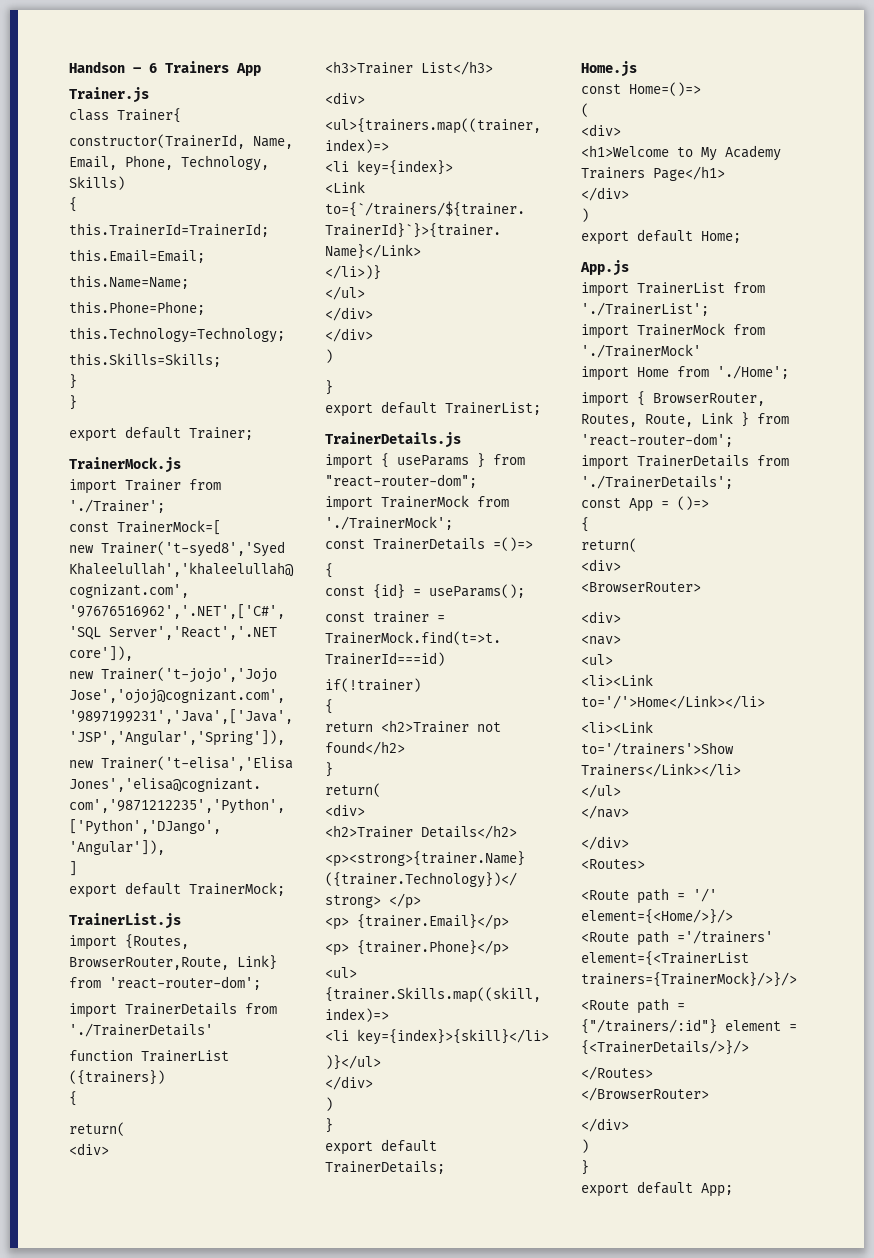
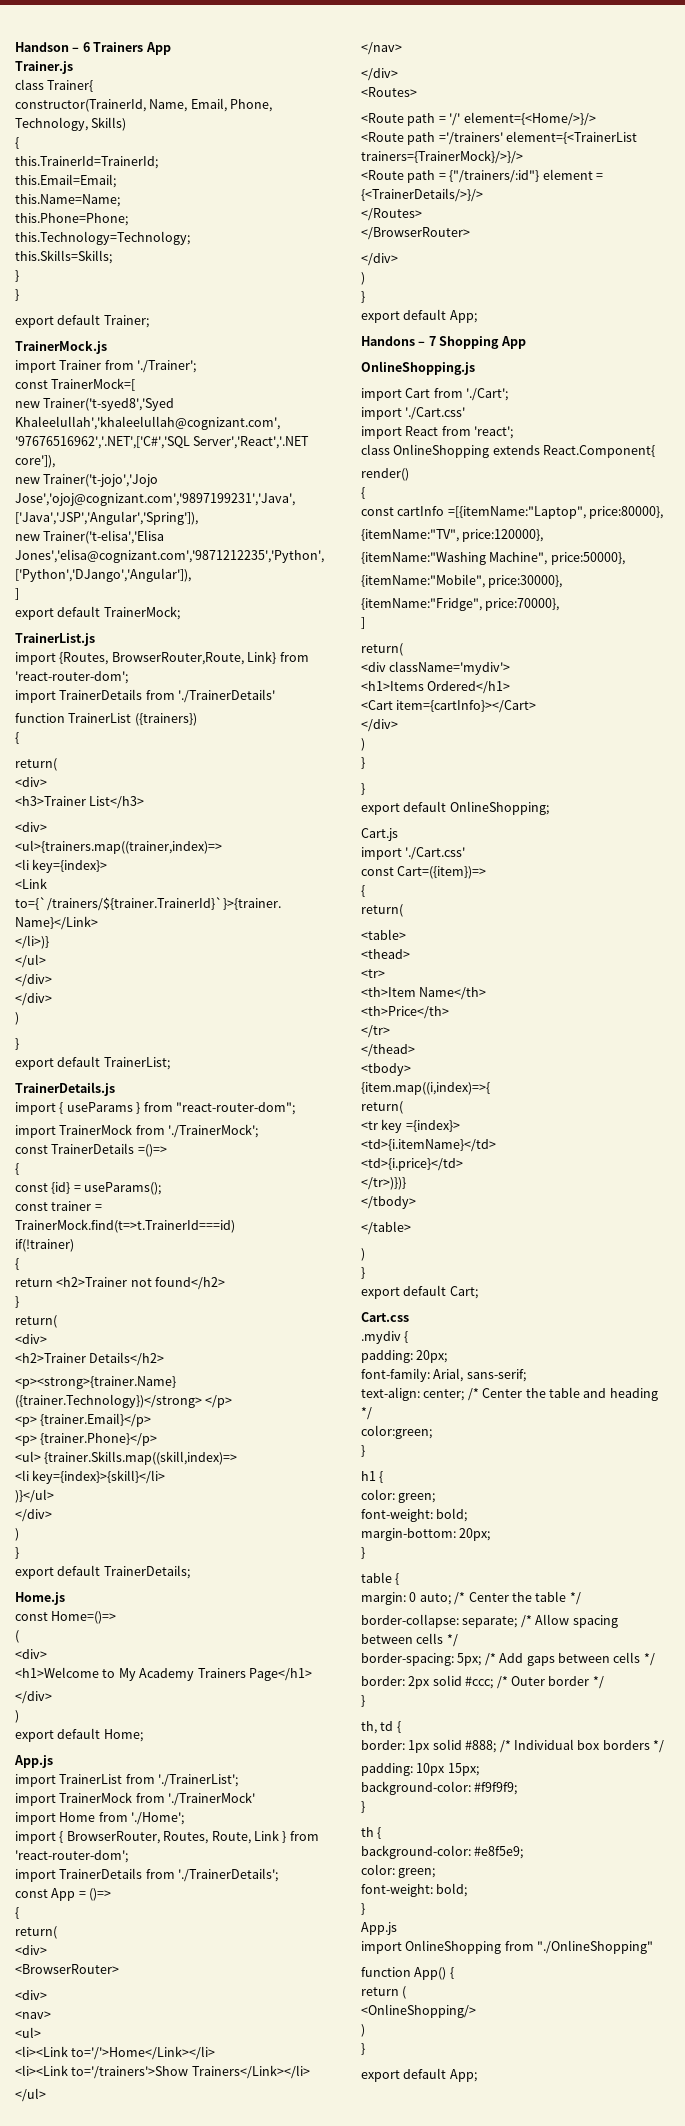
+ Handons – 7 Shopping App
+ OnlineShopping.js
+ import Cart from './Cart';
+ import './Cart.css'
+ import React from 'react';
+ class OnlineShopping extends React.Component{
+ render()
+ {
+ const cartInfo =[{itemName:"Laptop", price:80000},
+ {itemName:"TV", price:120000},
+ {itemName:"Washing Machine", price:50000},
+ {itemName:"Mobile", price:30000},
+ {itemName:"Fridge", price:70000},
+ ]
+ return(
+ <div className='mydiv'>
+ <h1>Items Ordered</h1>
+ <Cart item={cartInfo}></Cart>
+ </div>
+ )
+ }
+ }
+ export default OnlineShopping;
+ Cart.js
+ import './Cart.css'
+ const Cart=({item})=>
+ {
+ return(
+ <table>
+ <thead>
+ <tr>
+ <th>Item Name</th>
+ <th>Price</th>
+ </tr>
+ </thead>
+ <tbody>
+ {item.map((i,index)=>{
+ return(
+ <tr key ={index}>
+ <td>{i.itemName}</td>
+ <td>{i.price}</td>
+ </tr>)})}
+ </tbody>
+ </table>
+ )
+ }
+ export default Cart;
+ Cart.css
+ .mydiv {
+ padding: 20px;
+ font-family: Arial, sans-serif;
+ text-align: center; /* Center the table and heading */
+ color:green;
+ }
+ h1 {
+ color: green;
+ font-weight: bold;
+ margin-bottom: 20px;
+ }
+ table {
+ margin: 0 auto; /* Center the table */
+ border-collapse: separate; /* Allow spacing between cells */
+ border-spacing: 5px; /* Add gaps between cells */
+ border: 2px solid #ccc; /* Outer border */
+ }
+ th, td {
+ border: 1px solid #888; /* Individual box borders */
+ padding: 10px 15px;
+ background-color: #f9f9f9;
+ }
+ th {
+ background-color: #e8f5e9;
+ color: green;
+ font-weight: bold;
+ }
+ App.js
+ import OnlineShopping from "./OnlineShopping"
+ function App() {
+ return (
+ <OnlineShopping/>
+ )
+ }
+ export default App;

